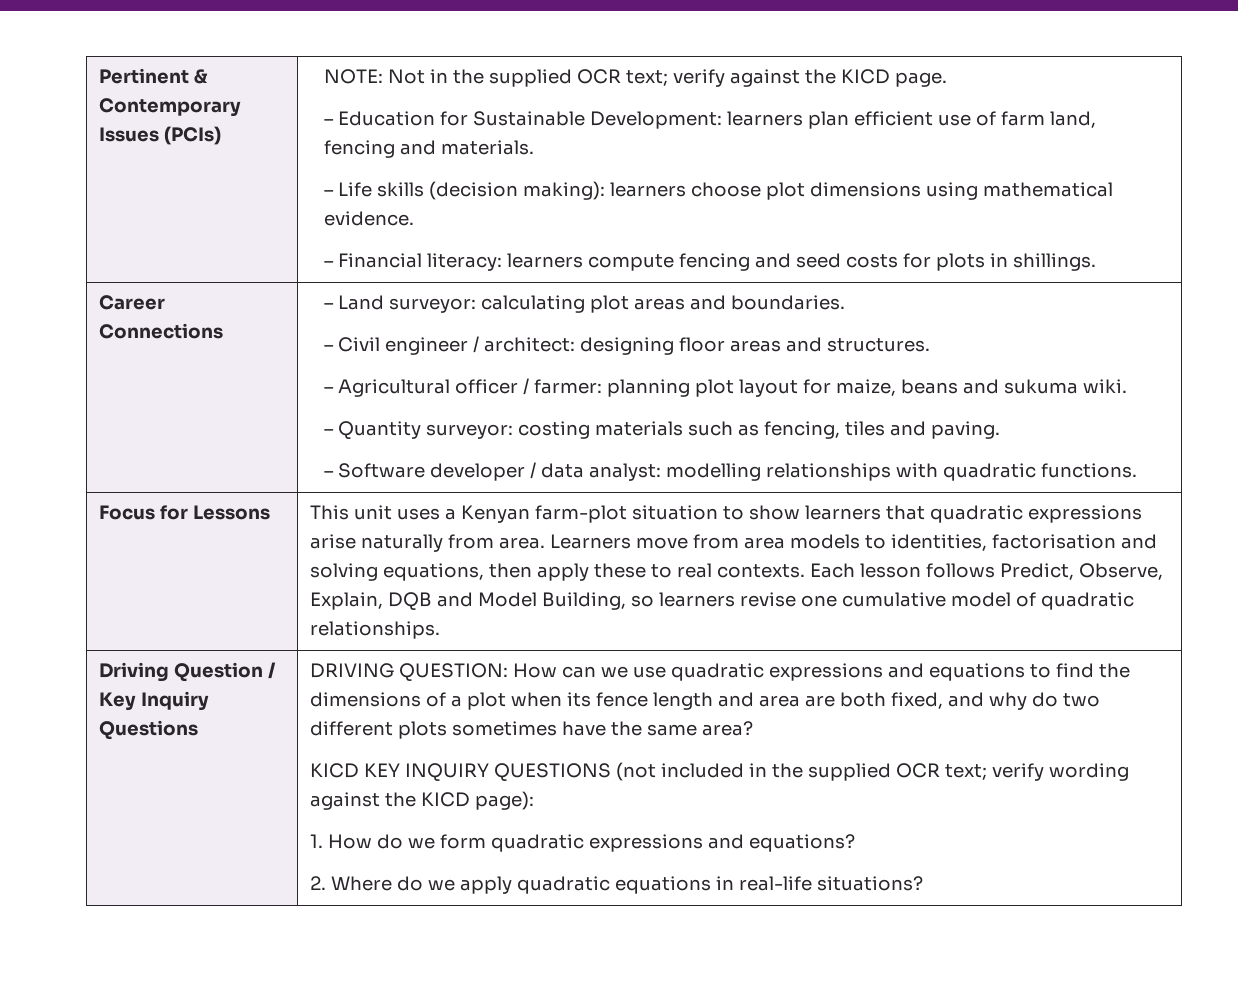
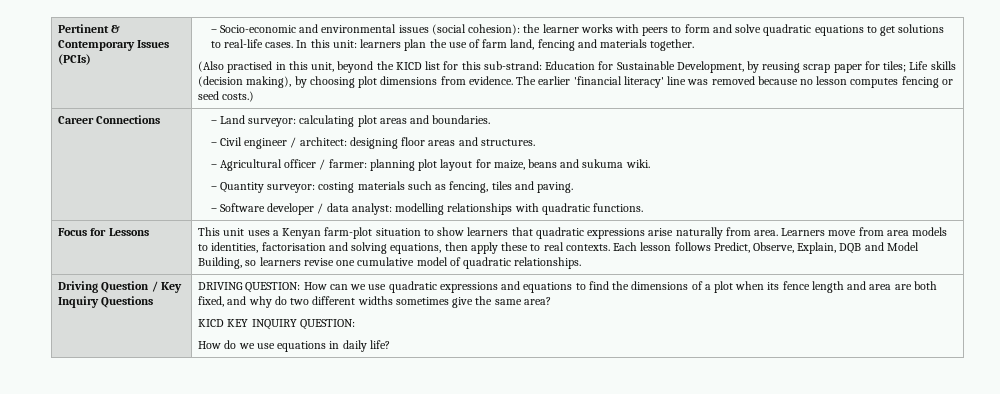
- NOTE: Not in the supplied OCR text; verify against the KICD page.
- – Education for Sustainable Development: learners plan efficient use of farm land, fencing and materials.
- – Life skills (decision making): learners choose plot dimensions using mathematical evidence.
- – Financial literacy: learners compute fencing and seed costs for plots in shillings.
+ – Socio-economic and environmental issues (social cohesion): the learner works with peers to form and solve quadratic equations to get solutions to real-life cases. In this unit: learners plan the use of farm land, fencing and materials together.
+ (Also practised in this unit, beyond the KICD list for this sub-strand: Education for Sustainable Development, by reusing scrap paper for tiles; Life skills (decision making), by choosing plot dimensions from evidence. The earlier 'financial literacy' line was removed because no lesson computes fencing or seed costs.)
- DRIVING QUESTION: How can we use quadratic expressions and equations to find the dimensions of a plot when its fence length and area are both fixed, and why do two different plots sometimes have the same area?
+ DRIVING QUESTION: How can we use quadratic expressions and equations to find the dimensions of a plot when its fence length and area are both fixed, and why do two different widths sometimes give the same area?
- KICD KEY INQUIRY QUESTIONS (not included in the supplied OCR text; verify wording against the KICD page):
- 1. How do we form quadratic expressions and equations?
- 2. Where do we apply quadratic equations in real-life situations?
+ KICD KEY INQUIRY QUESTION:
+ How do we use equations in daily life?

